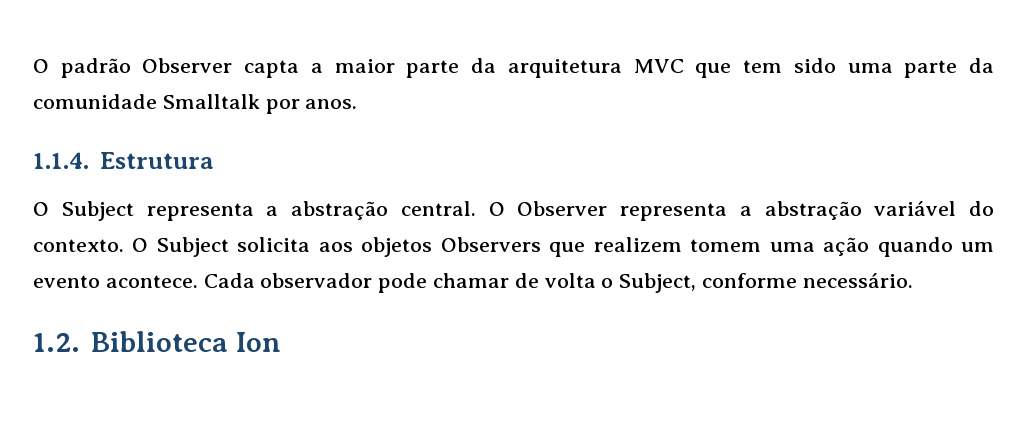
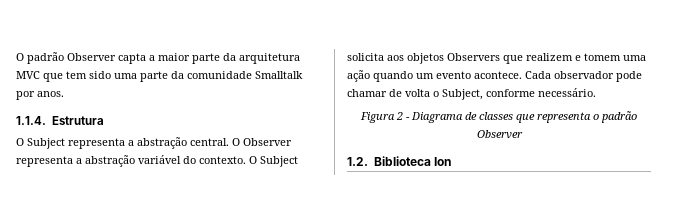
- O Subject solicita aos objetos Observers que realizem tomem uma ação quando um evento acontece.
+ O Subject solicita aos objetos Observers que realizem e tomem uma ação quando um evento acontece.
+ Figura 2 - Diagrama de classes que representa o padrão Observer

